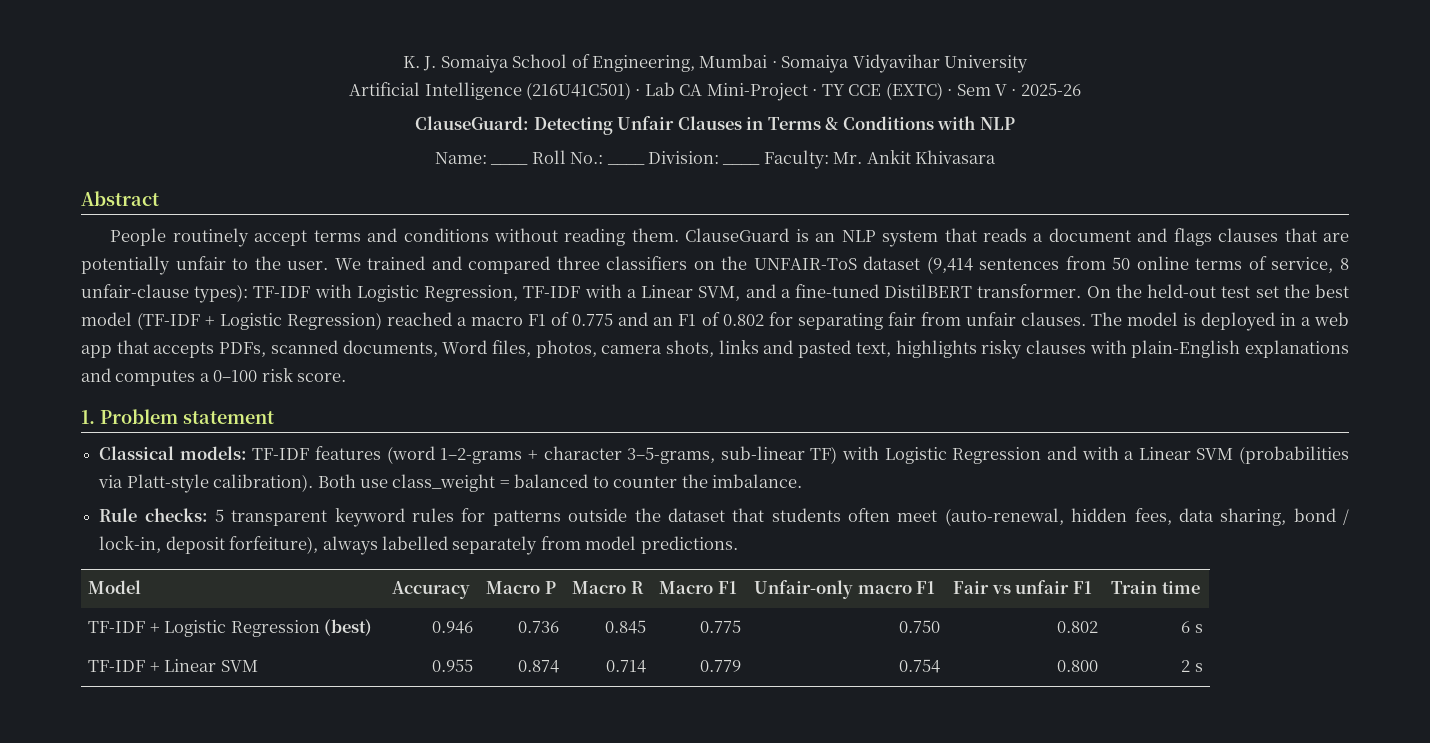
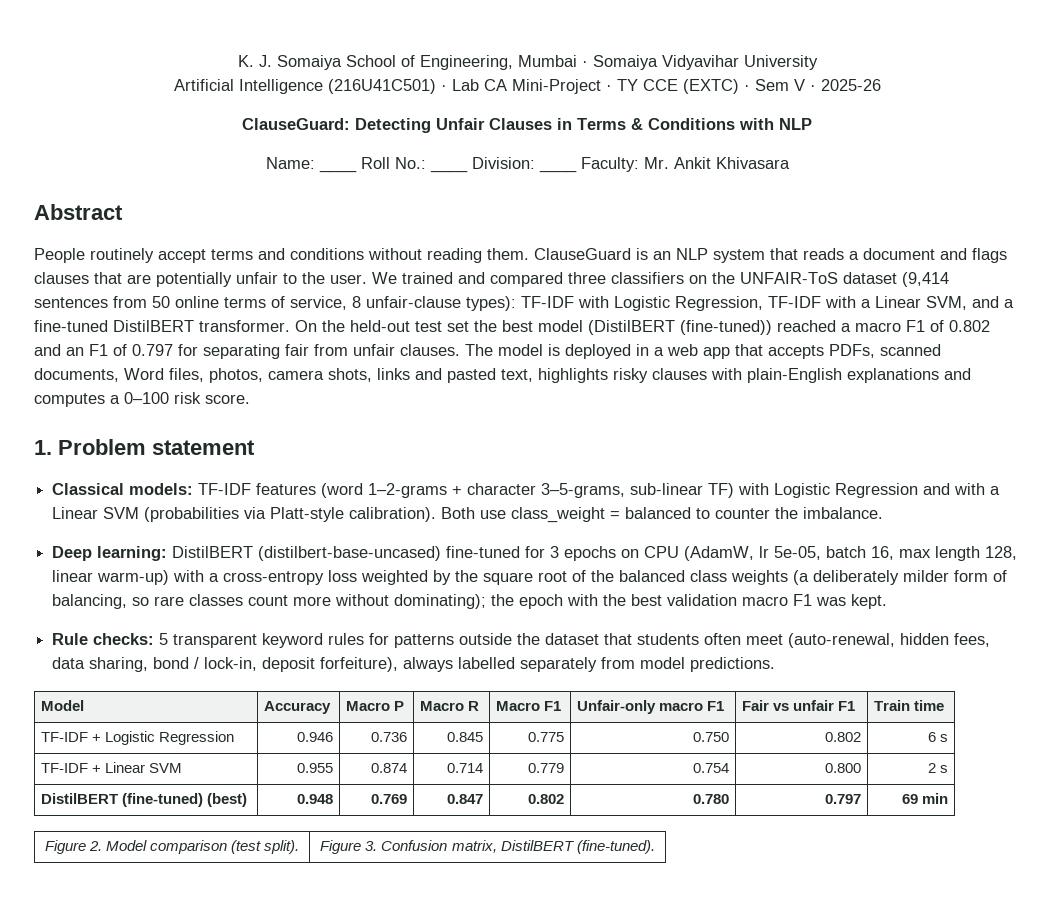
- On the held-out test set the best model (TF-IDF + Logistic Regression) reached a macro F1 of 0.775 and an F1 of 0.802 for separating fair from unfair clauses.
+ On the held-out test set the best model (DistilBERT (fine-tuned)) reached a macro F1 of 0.802 and an F1 of 0.797 for separating fair from unfair clauses.
+ Deep learning: DistilBERT (distilbert-base-uncased) fine-tuned for 3 epochs on CPU (AdamW, lr 5e-05, batch 16, max length 128, linear warm-up) with a cross-entropy loss weighted by the square root of the balanced class weights (a deliberately milder form of balancing, so rare classes count more without dominating); the epoch with the best validation macro F1 was kept.
- TF-IDF + Logistic Regression (best) | 0.946 | 0.736 | 0.845 | 0.775 | 0.750 | 0.802 | 6 s
+ TF-IDF + Logistic Regression | 0.946 | 0.736 | 0.845 | 0.775 | 0.750 | 0.802 | 6 s
+ DistilBERT (fine-tuned) (best) | 0.948 | 0.769 | 0.847 | 0.802 | 0.780 | 0.797 | 69 min
+ Figure 2. Model comparison (test split). | Figure 3. Confusion matrix, DistilBERT (fine-tuned).

